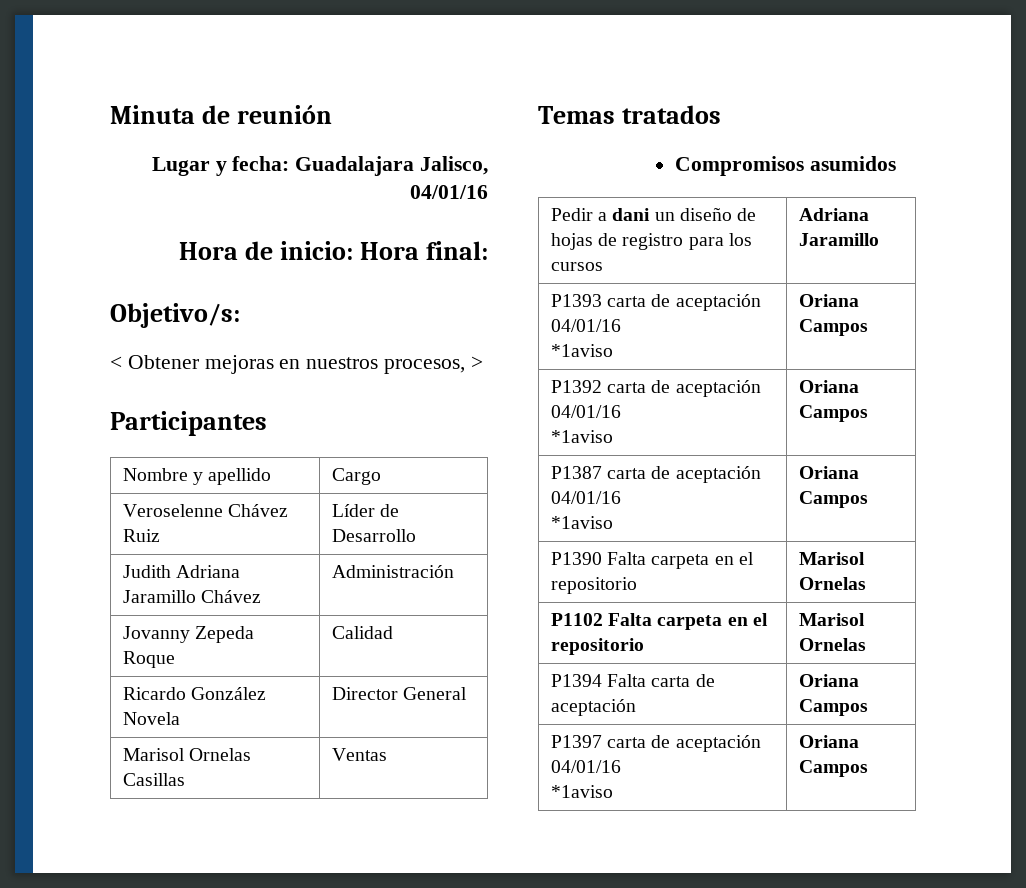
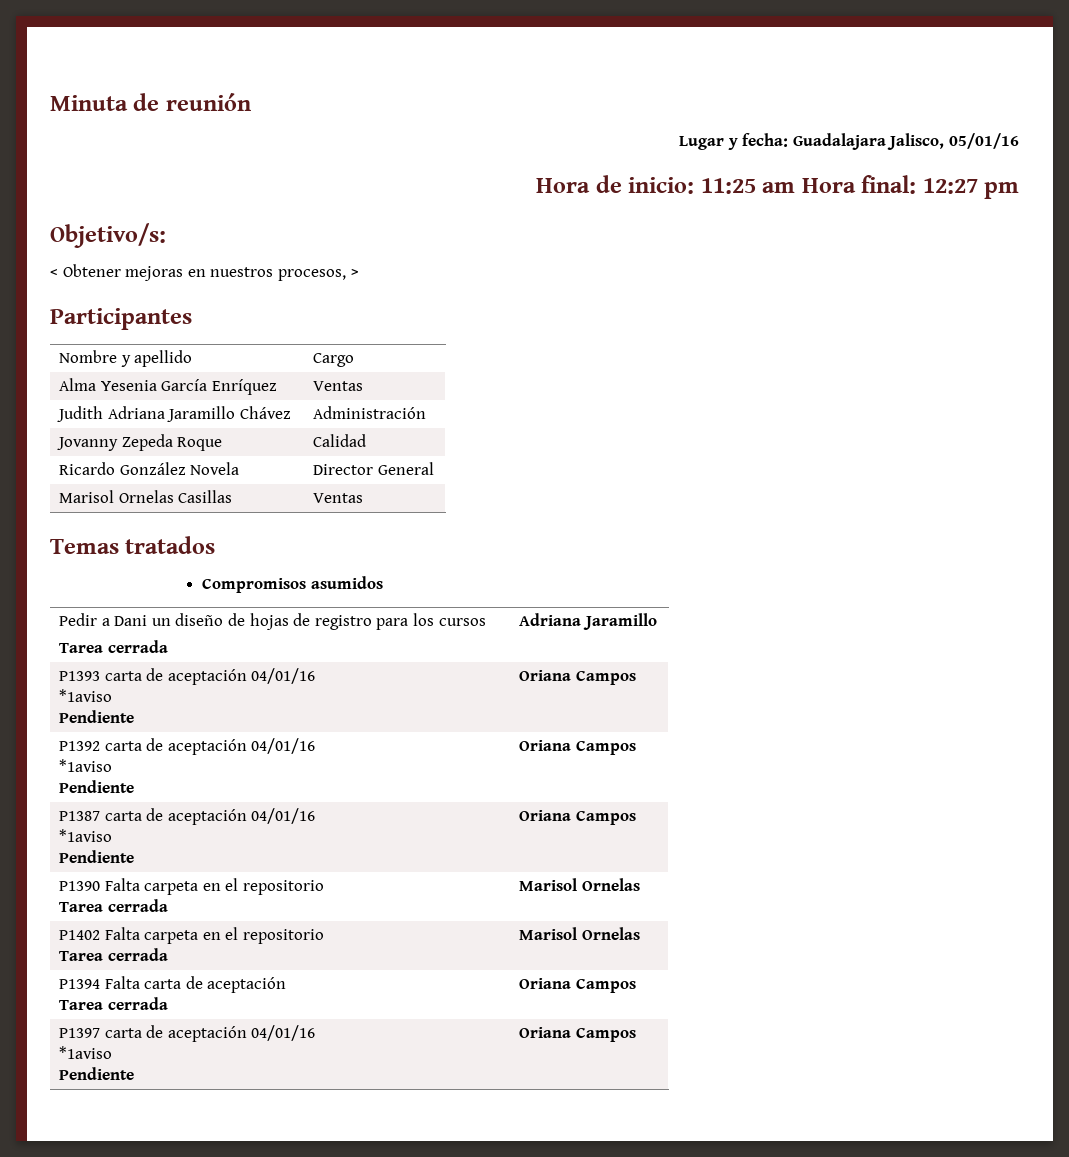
- Lugar y fecha: Guadalajara Jalisco, 04/01/16
+ Lugar y fecha: Guadalajara Jalisco, 05/01/16
- Hora de inicio: Hora final:
+ Hora de inicio: 11:25 am Hora final: 12:27 pm
- Veroselenne Chávez Ruiz | Líder de Desarrollo
+ Alma Yesenia García Enríquez | Ventas
- Pedir a dani un diseño de hojas de registro para los cursos | Adriana Jaramillo
+ Pedir a Dani un diseño de hojas de registro para los cursos
+ Tarea cerrada | Adriana Jaramillo
  P1393 carta de aceptación 04/01/16
- *1aviso | Oriana Campos
+ *1aviso
+ Pendiente | Oriana Campos
  P1392 carta de aceptación 04/01/16
- *1aviso | Oriana Campos
+ *1aviso
+ Pendiente | Oriana Campos
  P1387 carta de aceptación 04/01/16
- *1aviso | Oriana Campos
+ *1aviso
+ Pendiente | Oriana Campos
- P1390 Falta carpeta en el repositorio | Marisol Ornelas
- P1102 Falta carpeta en el repositorio | Marisol Ornelas
+ P1390 Falta carpeta en el repositorio
+ Tarea cerrada | Marisol Ornelas
+ P1402 Falta carpeta en el repositorio
+ Tarea cerrada | Marisol Ornelas
- P1394 Falta carta de aceptación | Oriana Campos
+ P1394 Falta carta de aceptación
+ Tarea cerrada | Oriana Campos
  P1397 carta de aceptación 04/01/16
- *1aviso | Oriana Campos
+ *1aviso
+ Pendiente | Oriana Campos

